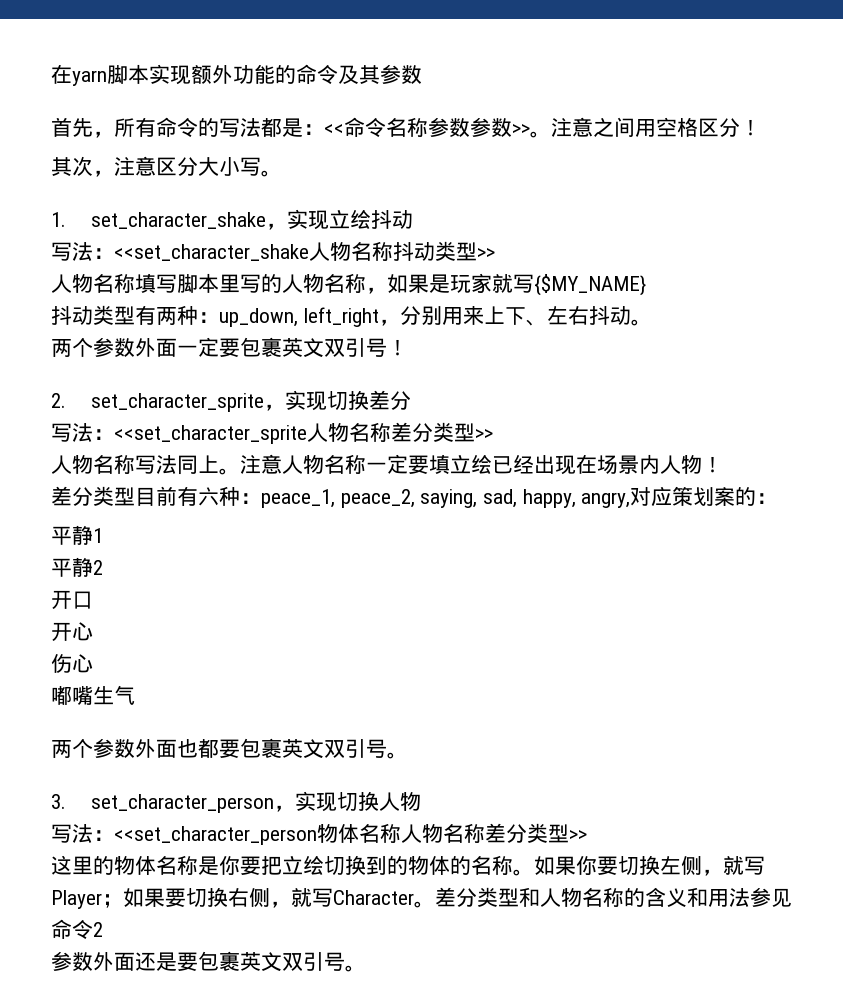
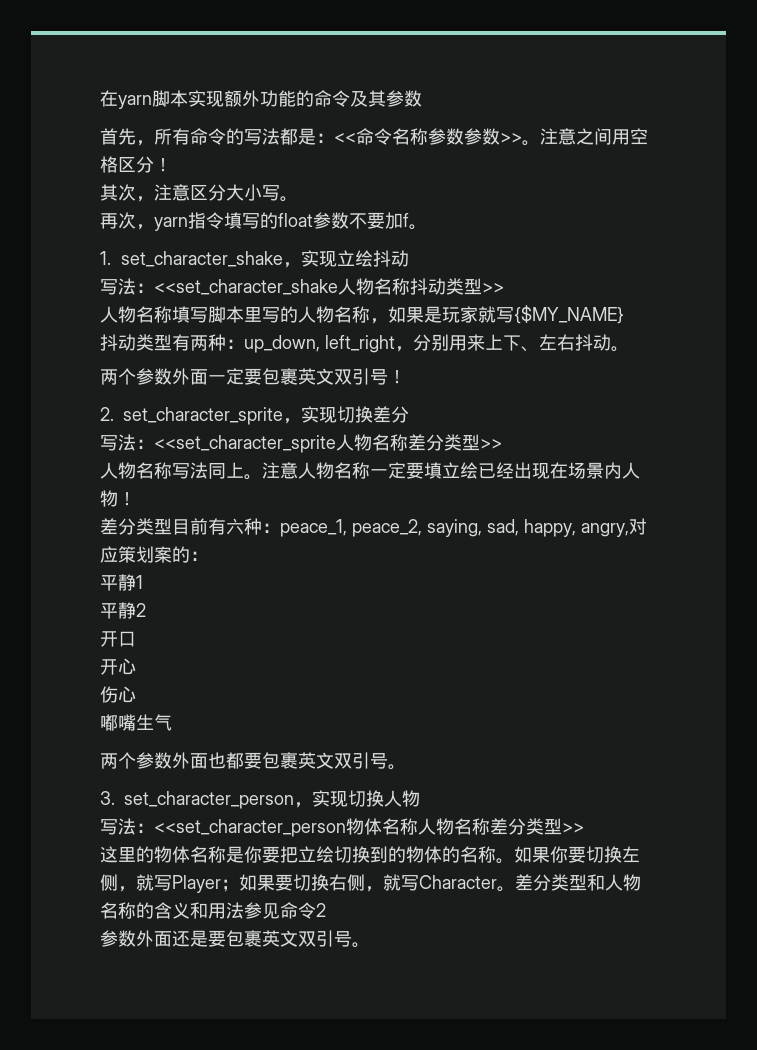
+ 再次，yarn指令填写的float参数不要加f。

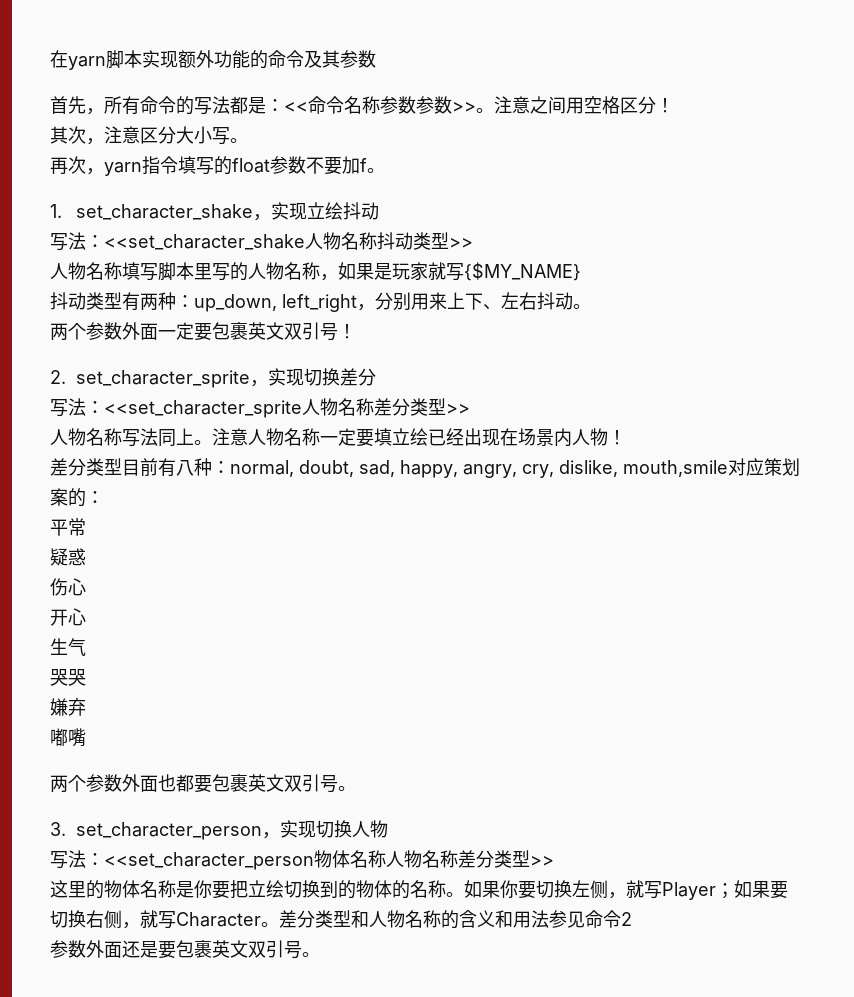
- 差分类型目前有六种：peace_1, peace_2, saying, sad, happy, angry,对应策划案的：
- 平静1
- 平静2
- 开口
+ 差分类型目前有八种：normal, doubt, sad, happy, angry, cry, dislike, mouth,smile对应策划案的：
+ 平常
+ 疑惑
+ 伤心
  开心
- 伤心
+ 生气
+ 哭哭
+ 嫌弃
- 嘟嘴生气
+ 嘟嘴

